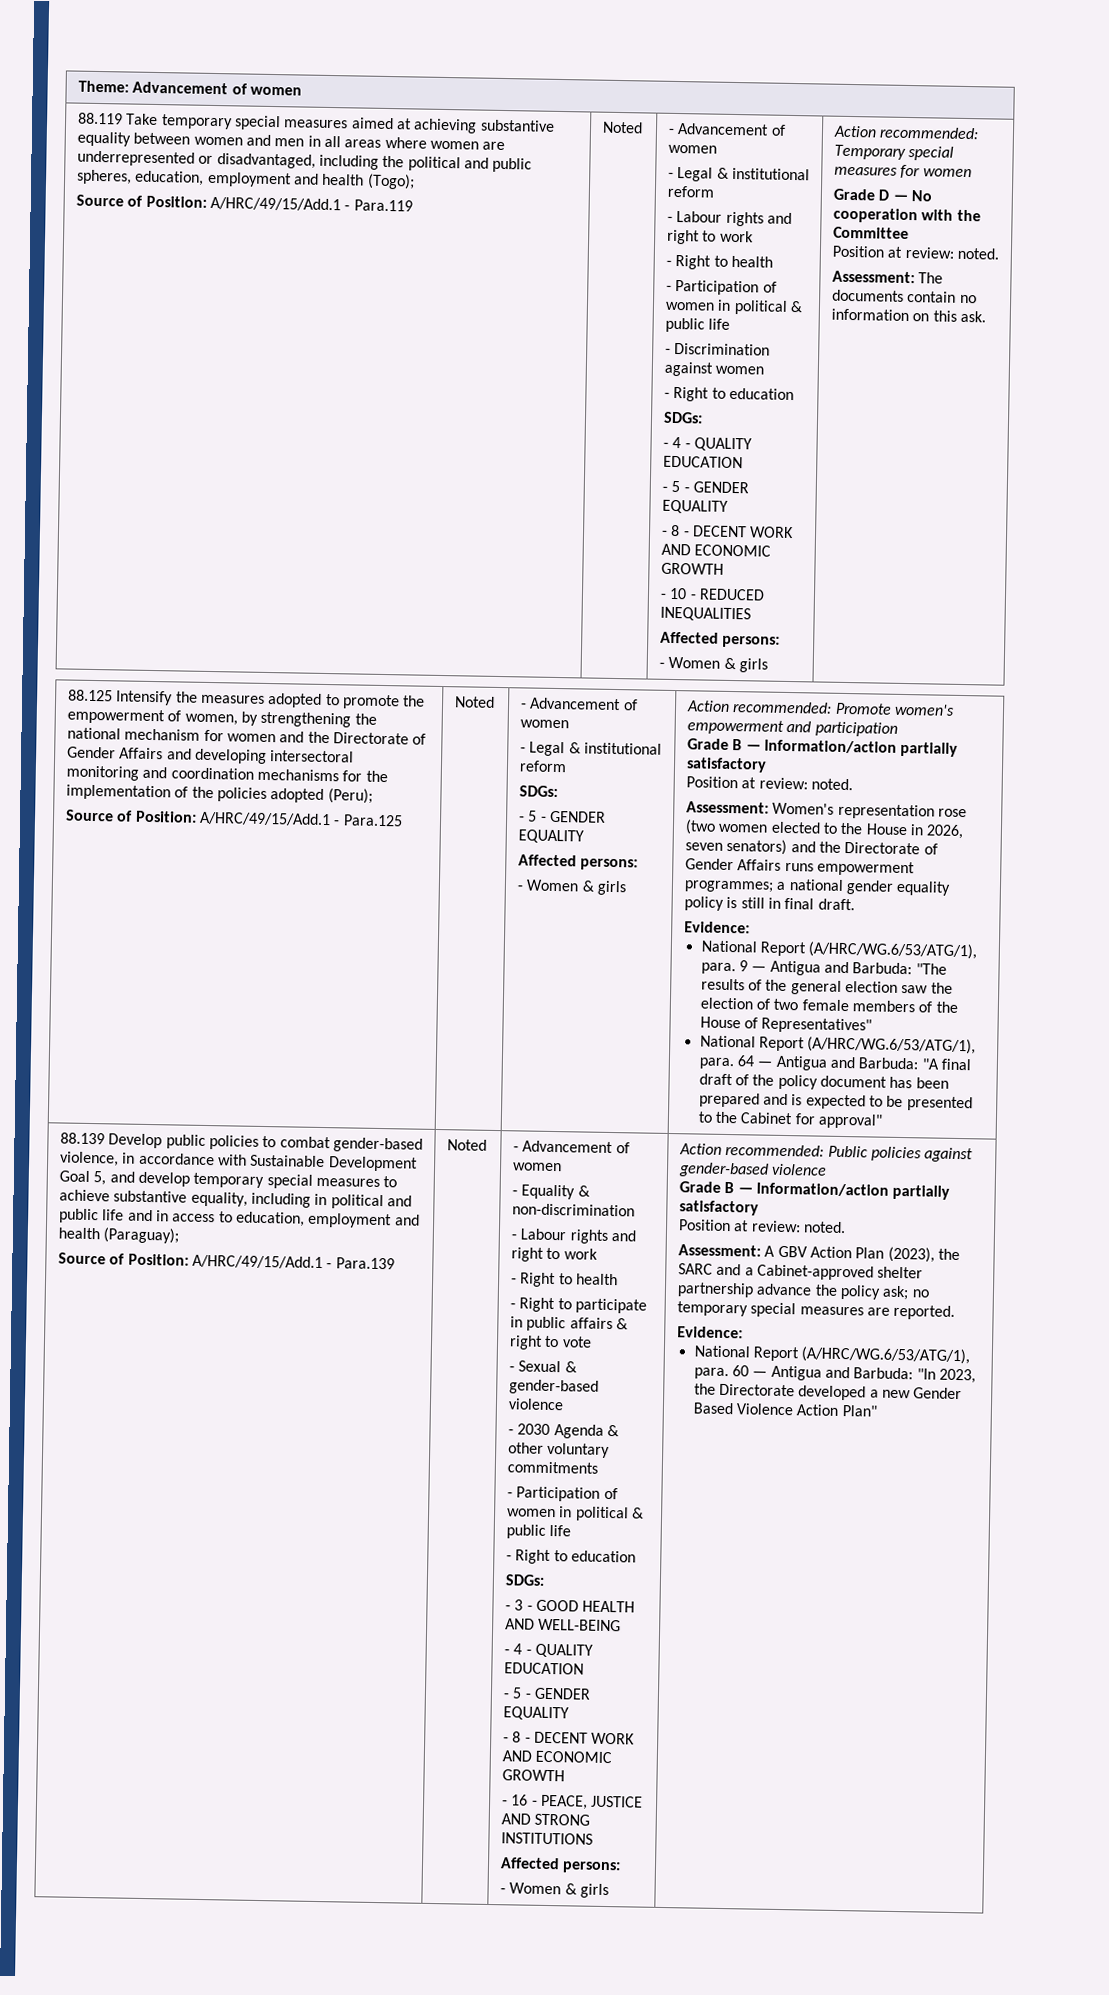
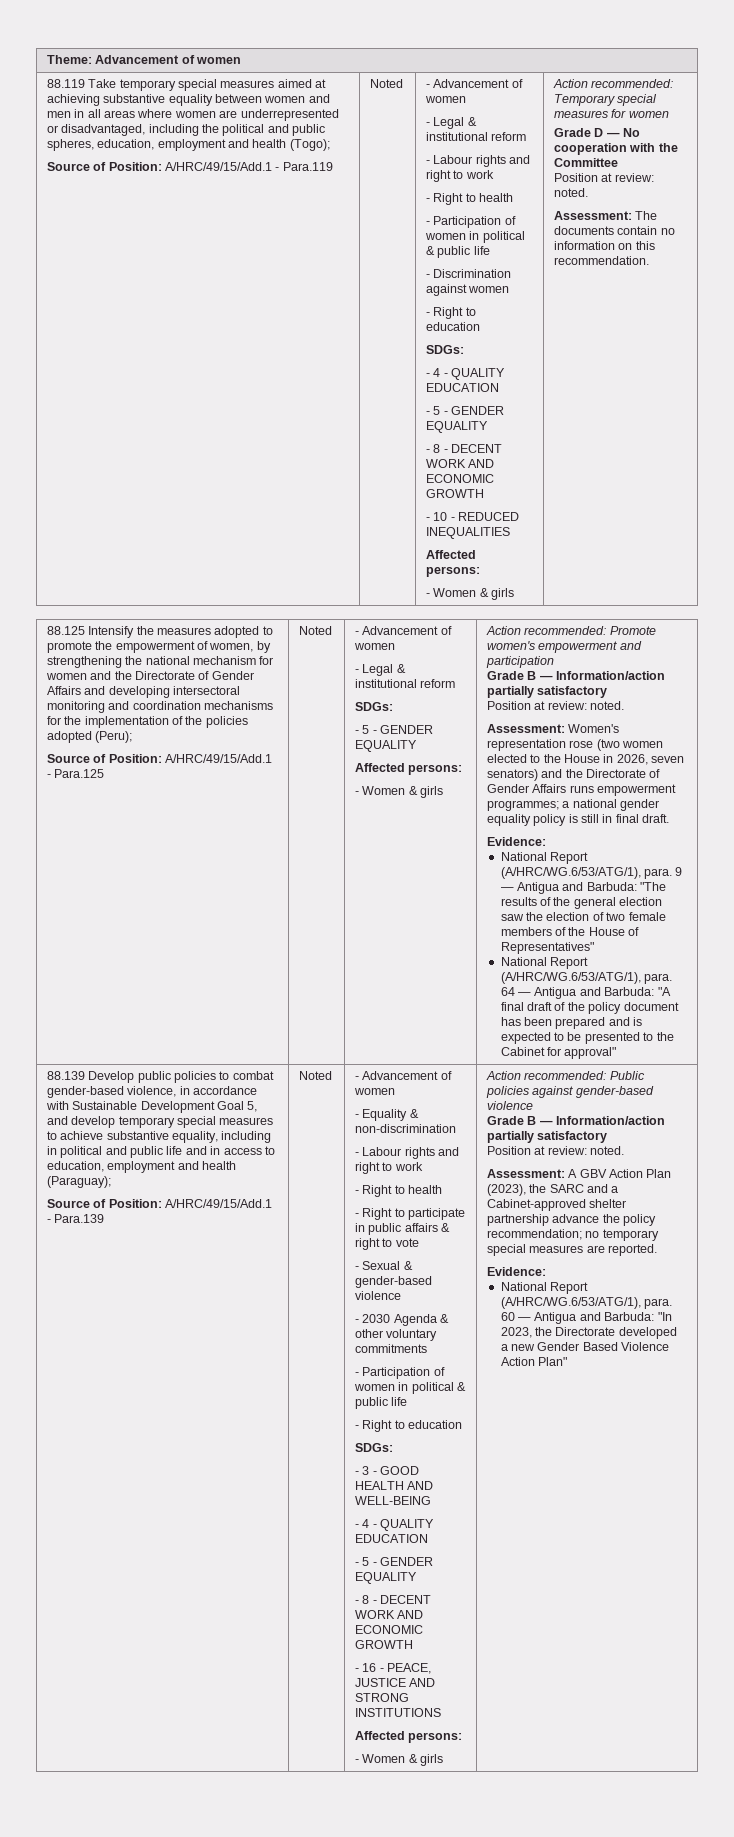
- Assessment: The documents contain no information on this ask.
+ Assessment: The documents contain no information on this recommendation.
- Assessment: A GBV Action Plan (2023), the SARC and a Cabinet-approved shelter partnership advance the policy ask; no temporary special measures are reported.
+ Assessment: A GBV Action Plan (2023), the SARC and a Cabinet-approved shelter partnership advance the policy recommendation; no temporary special measures are reported.

